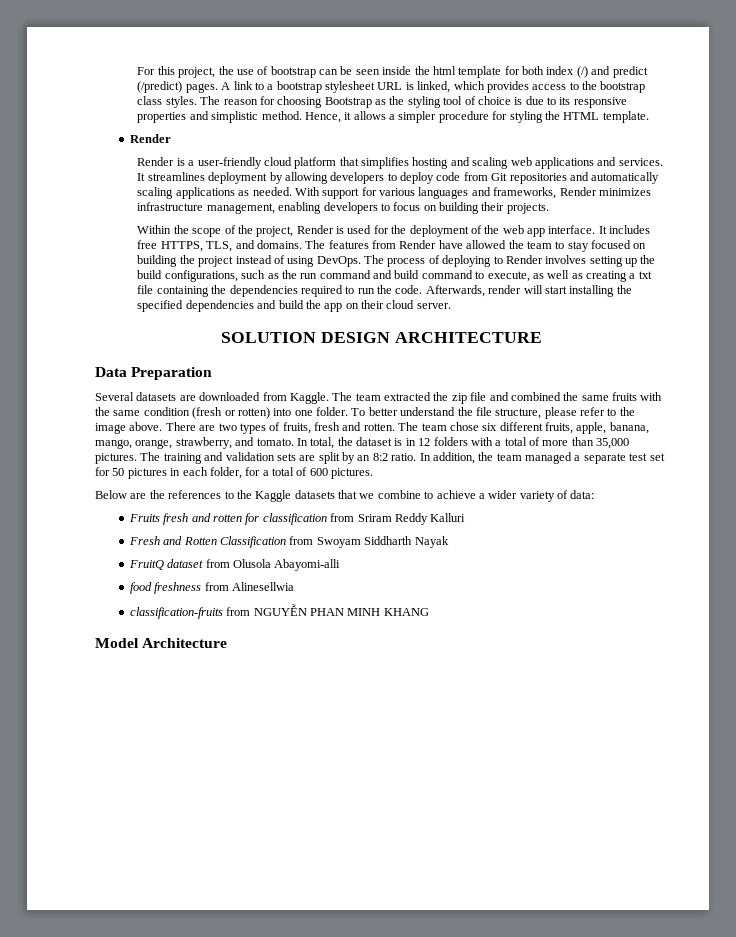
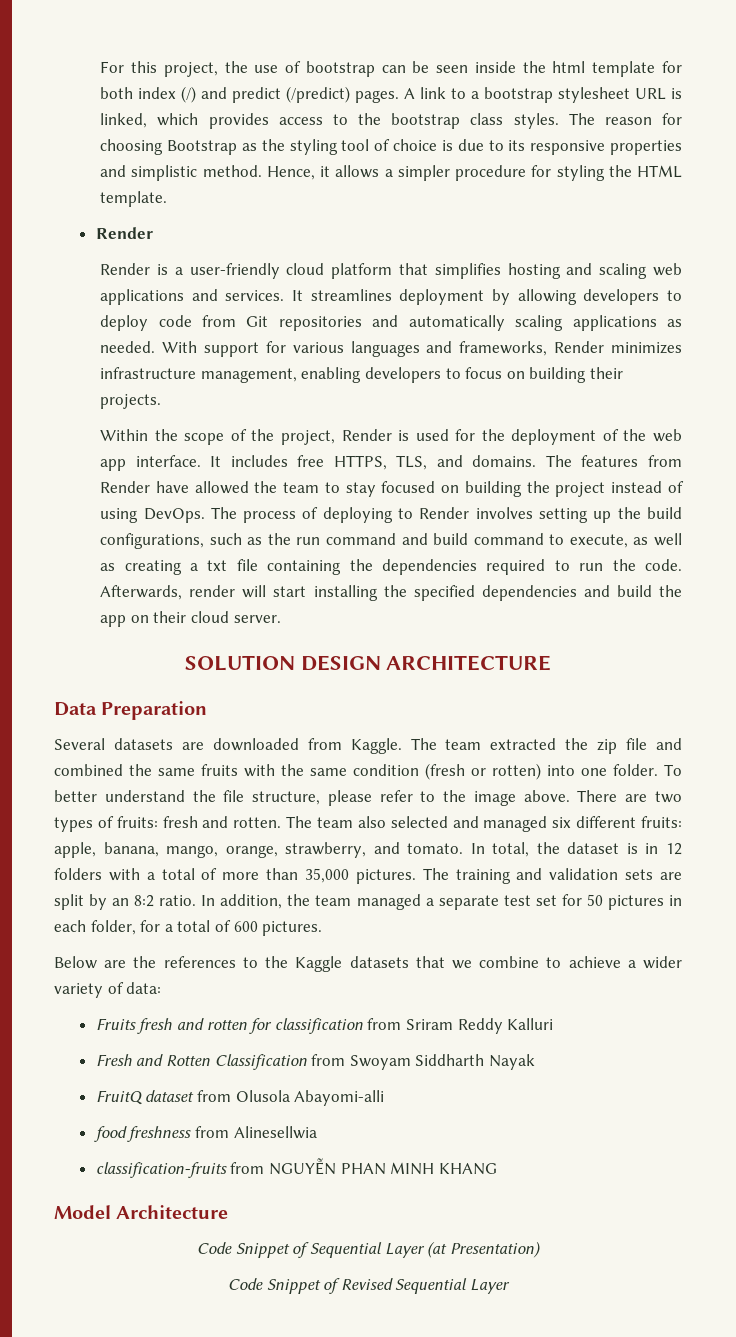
- There are two types of fruits, fresh and rotten.
+ There are two types of fruits: fresh and rotten.
- The team chose six different fruits, apple, banana, mango, orange, strawberry, and tomato.
+ The team also selected and managed six different fruits: apple, banana, mango, orange, strawberry, and tomato.
+ Code Snippet of Sequential Layer (at Presentation)
+ Code Snippet of Revised Sequential Layer

